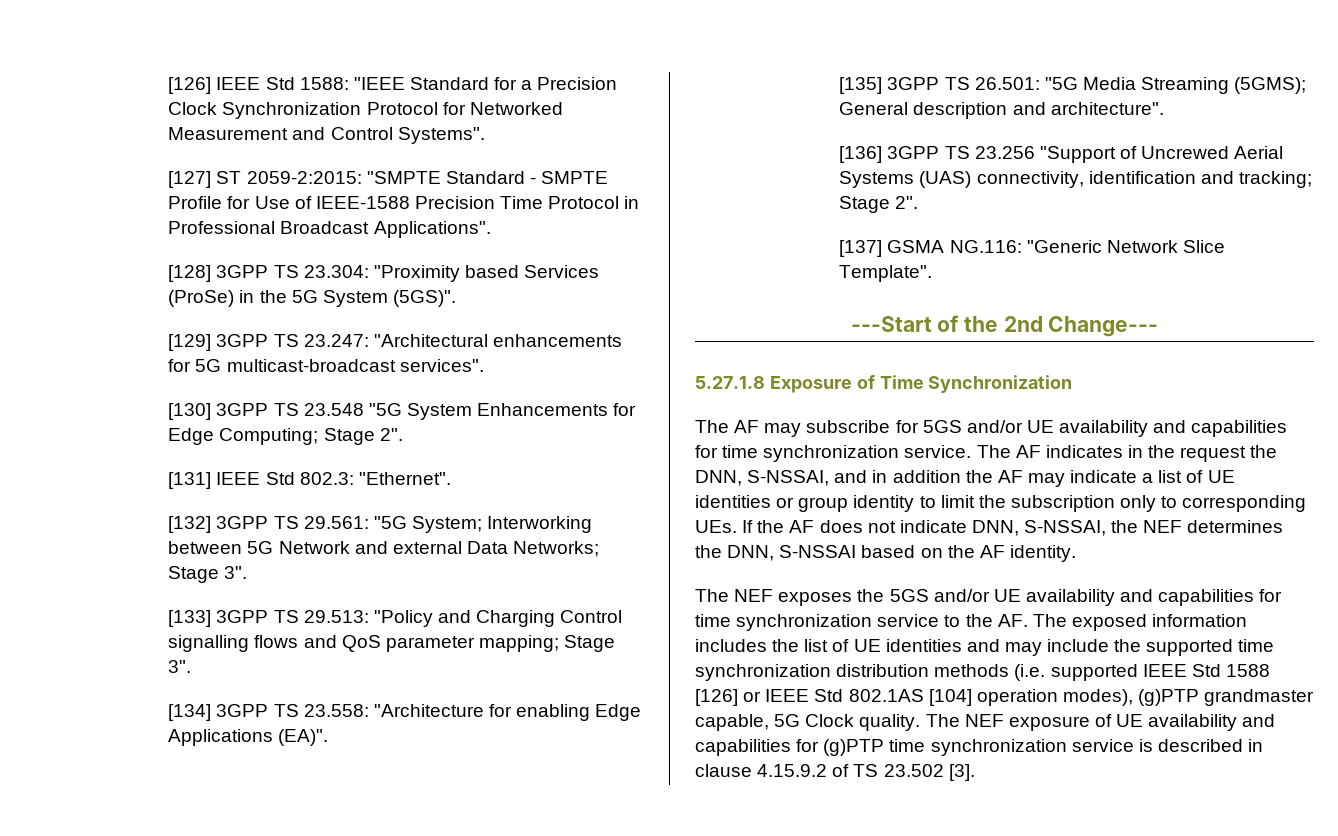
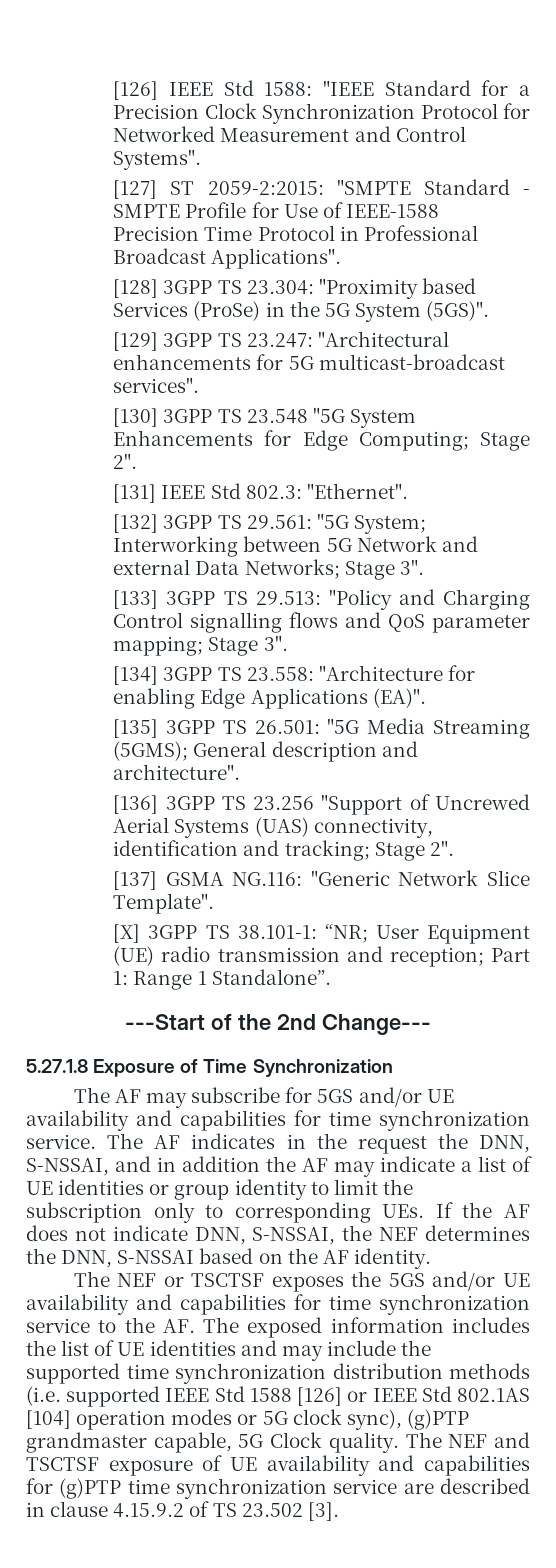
+ [X] 3GPP TS 38.101-1: “NR; User Equipment (UE) radio transmission and reception; Part 1: Range 1 Standalone”.
- The NEF exposes the 5GS and/or UE availability and capabilities for time synchronization service to the AF. The exposed information includes the list of UE identities and may include the supported time synchronization distribution methods (i.e. supported IEEE Std 1588 [126] or IEEE Std 802.1AS [104] operation modes), (g)PTP grandmaster capable, 5G Clock quality.
+ The NEF or TSCTSF exposes the 5GS and/or UE availability and capabilities for time synchronization service to the AF. The exposed information includes the list of UE identities and may include the supported time synchronization distribution methods (i.e. supported IEEE Std 1588 [126] or IEEE Std 802.1AS [104] operation modes or 5G clock sync), (g)PTP grandmaster capable, 5G Clock quality.
- The NEF exposure of UE availability and capabilities for (g)PTP time synchronization service is described in clause 4.15.9.2 of TS 23.502 [3].
+ The NEF and TSCTSF exposure of UE availability and capabilities for (g)PTP time synchronization service are described in clause 4.15.9.2 of TS 23.502 [3].

